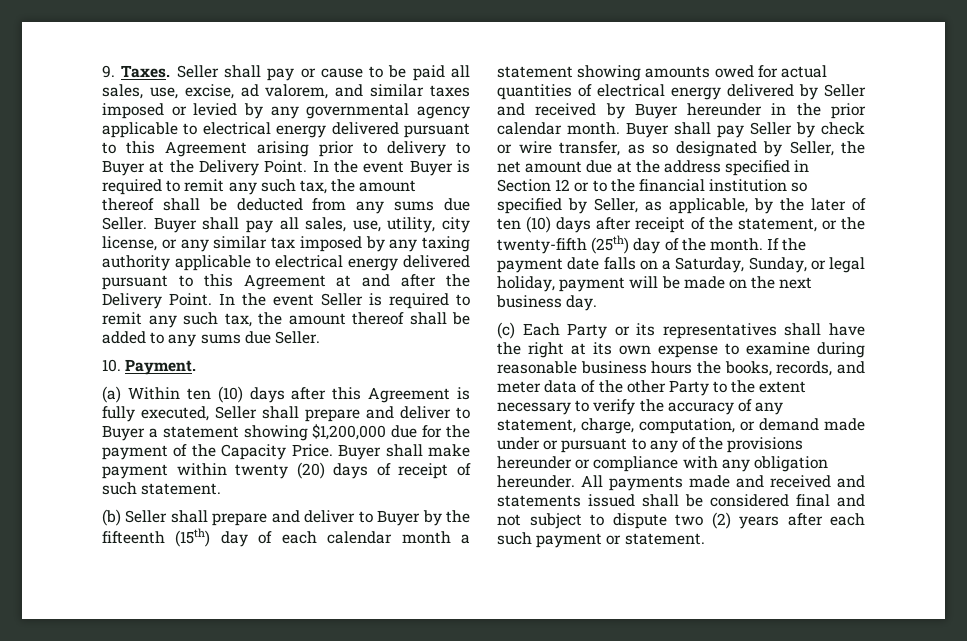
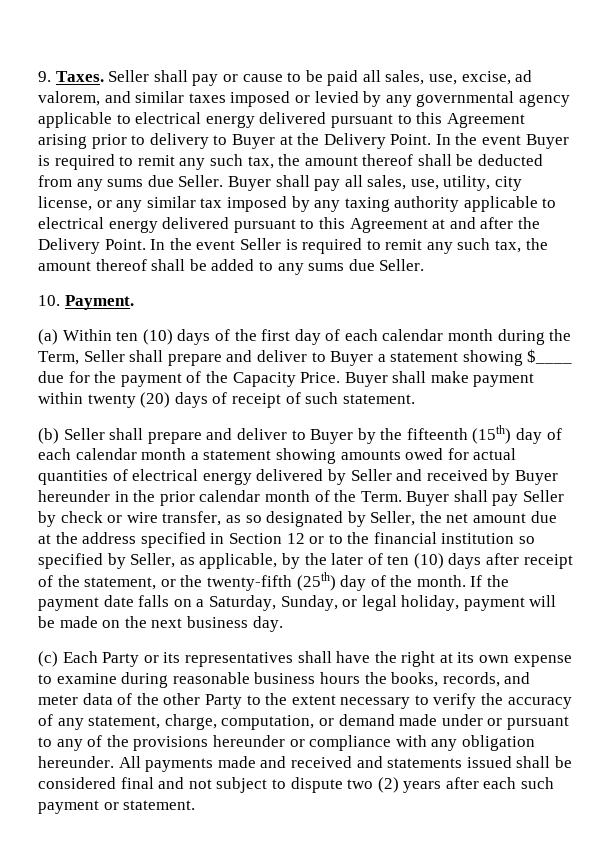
- (a) Within ten (10) days after this Agreement is fully executed, Seller shall prepare and deliver to Buyer a statement showing $1,200,000 due for the payment of the Capacity Price.
+ (a) Within ten (10) days of the first day of each calendar month during the Term, Seller shall prepare and deliver to Buyer a statement showing $____ due for the payment of the Capacity Price.
- (b) Seller shall prepare and deliver to Buyer by the fifteenth (15th) day of each calendar month a statement showing amounts owed for actual quantities of electrical energy delivered by Seller and received by Buyer hereunder in the prior calendar month.
+ (b) Seller shall prepare and deliver to Buyer by the fifteenth (15th) day of each calendar month a statement showing amounts owed for actual quantities of electrical energy delivered by Seller and received by Buyer hereunder in the prior calendar month of the Term.

